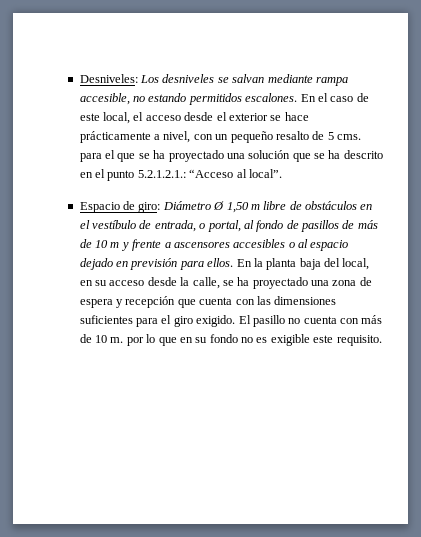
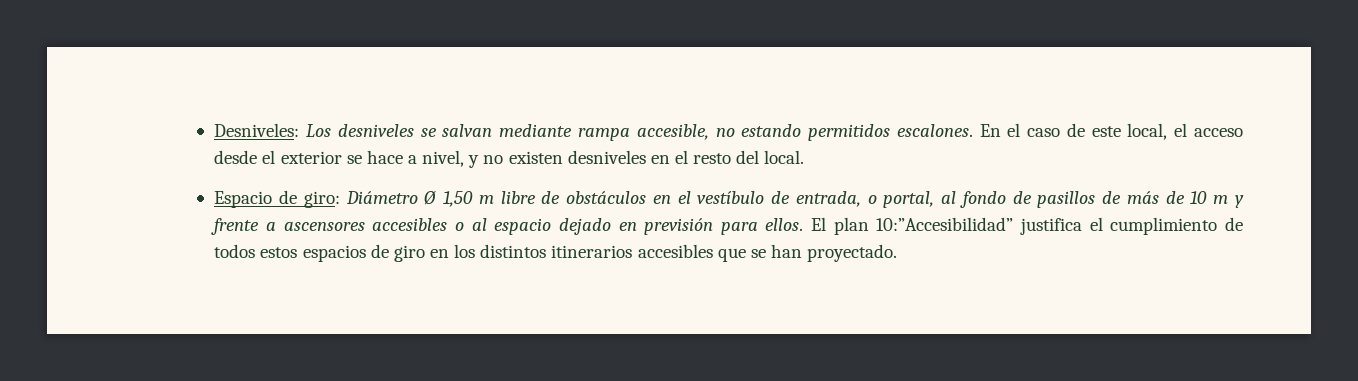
- En el caso de este local, el acceso desde el exterior se hace prácticamente a nivel, con un pequeño resalto de 5 cms. para el que se ha proyectado una solución que se ha descrito en el punto 5.2.1.2.1.: “Acceso al local”.
+ En el caso de este local, el acceso desde el exterior se hace a nivel, y no existen desniveles en el resto del local.
- En la planta baja del local, en su acceso desde la calle, se ha proyectado una zona de espera y recepción que cuenta con las dimensiones suficientes para el giro exigido. El pasillo no cuenta con más de 10 m. por lo que en su fondo no es exigible este requisito.
+ El plan 10:”Accesibilidad” justifica el cumplimiento de todos estos espacios de giro en los distintos itinerarios accesibles que se han proyectado.

